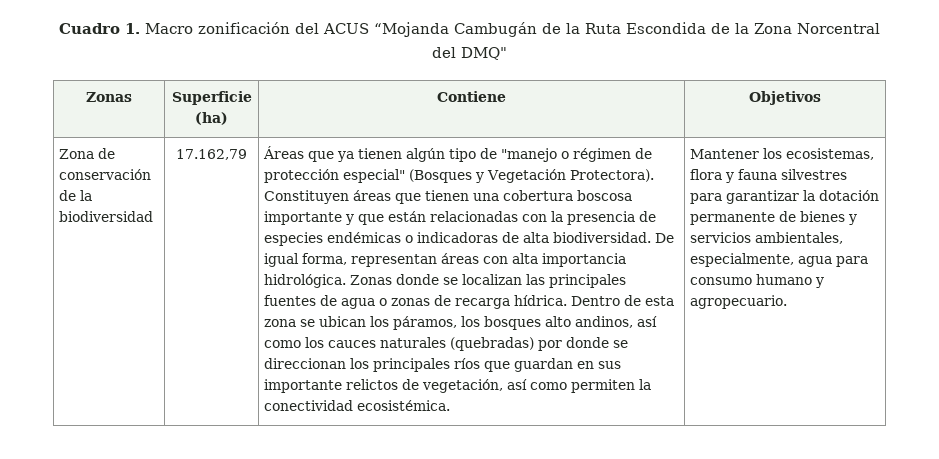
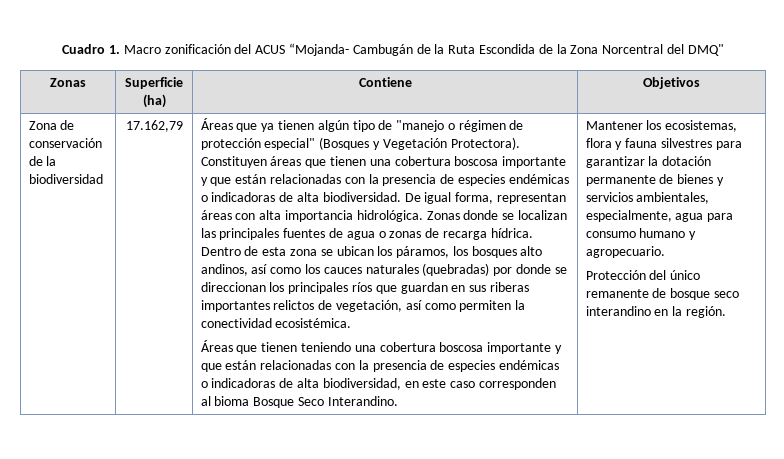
- Cuadro 1. Macro zonificación del ACUS “Mojanda Cambugán de la Ruta Escondida de la Zona Norcentral del DMQ"
+ Cuadro 1. Macro zonificación del ACUS “Mojanda- Cambugán de la Ruta Escondida de la Zona Norcentral del DMQ"
- Dentro de esta zona se ubican los páramos, los bosques alto andinos, así como los cauces naturales (quebradas) por donde se direccionan los principales ríos que guardan en sus importante relictos de vegetación, así como permiten la conectividad ecosistémica.
+ Dentro de esta zona se ubican los páramos, los bosques alto andinos, así como los cauces naturales (quebradas) por donde se direccionan los principales ríos que guardan en sus riberas importantes relictos de vegetación, así como permiten la conectividad ecosistémica.
+ Áreas que tienen teniendo una cobertura boscosa importante y que están relacionadas con la presencia de especies endémicas o indicadoras de alta biodiversidad, en este caso corresponden al bioma Bosque Seco Interandino.
+ Protección del único remanente de bosque seco interandino en la región.

